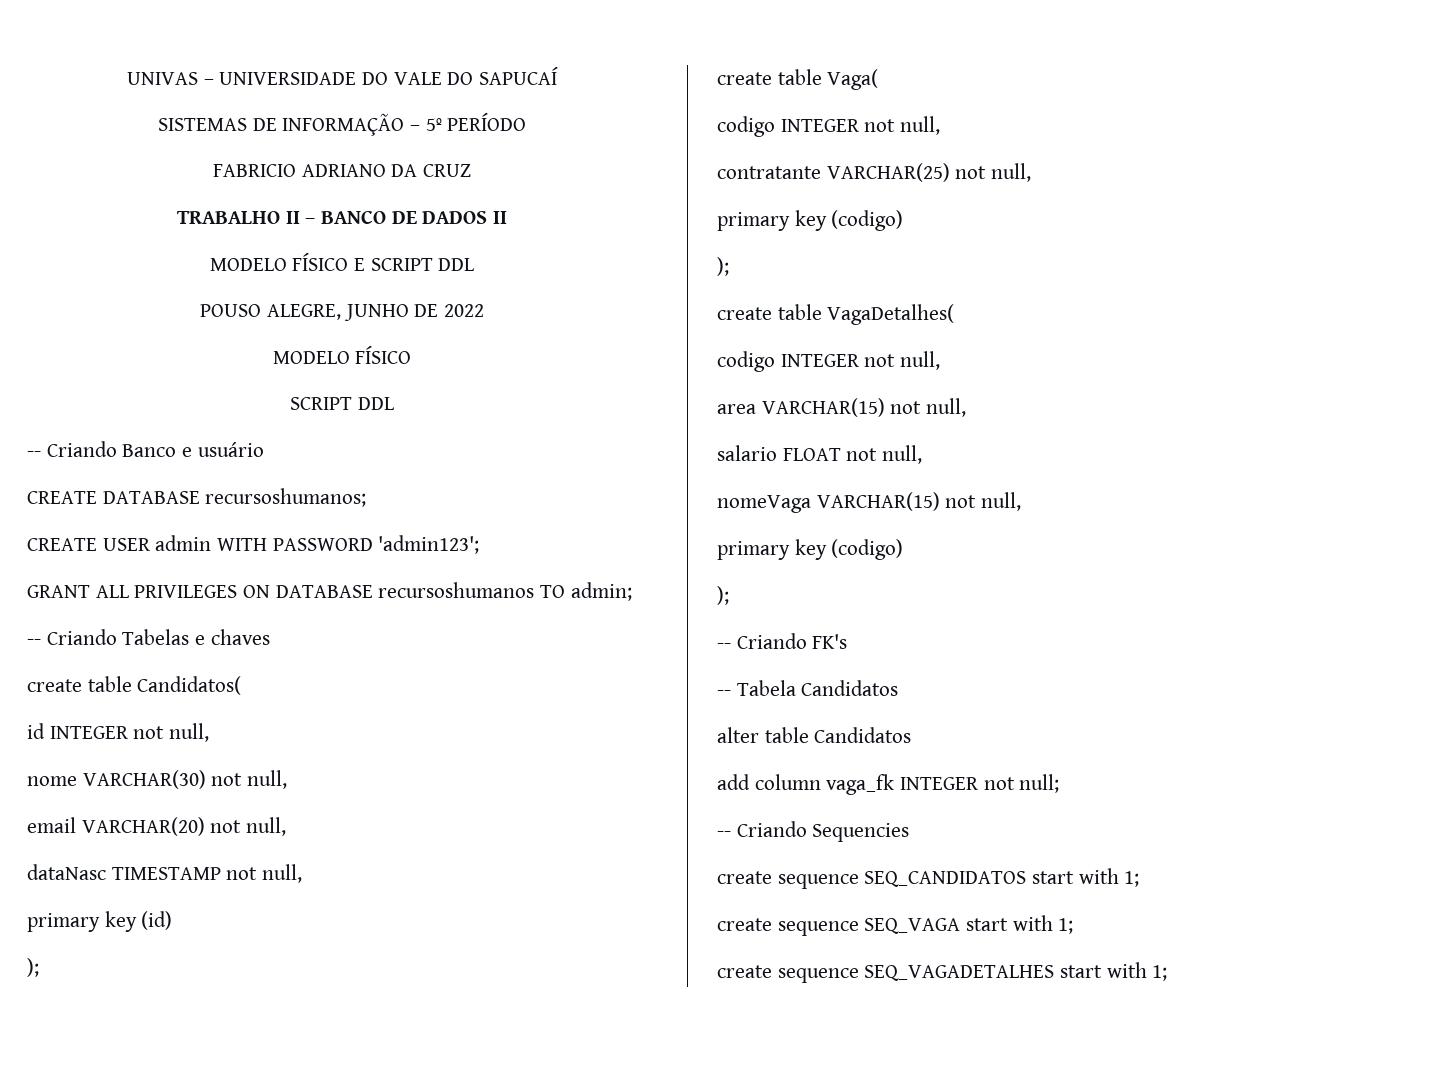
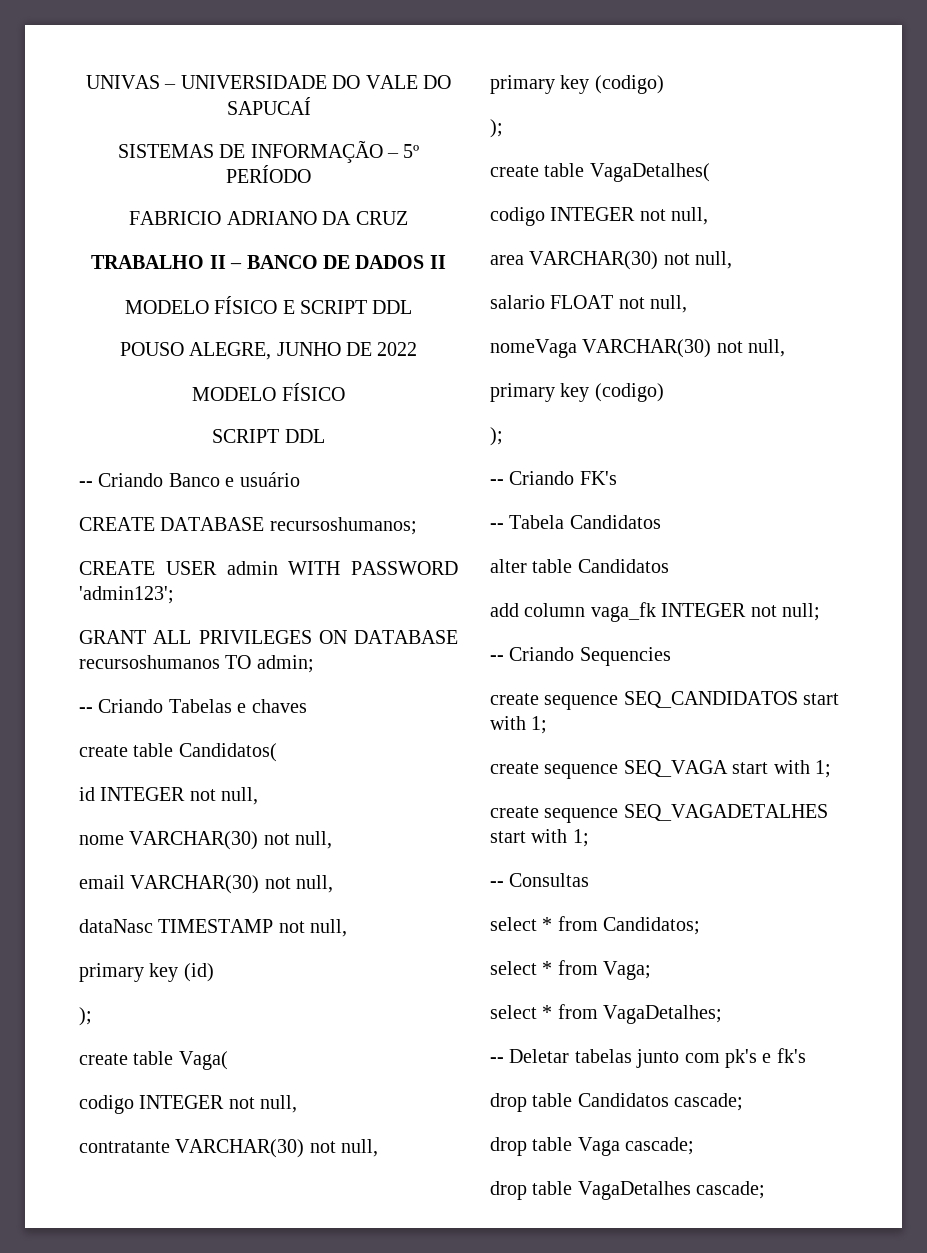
- email VARCHAR(20) not null,
+ email VARCHAR(30) not null,
- contratante VARCHAR(25) not null,
+ contratante VARCHAR(30) not null,
- area VARCHAR(15) not null,
+ area VARCHAR(30) not null,
- nomeVaga VARCHAR(15) not null,
+ nomeVaga VARCHAR(30) not null,
+ -- Consultas
+ select * from Candidatos;
+ select * from Vaga;
+ select * from VagaDetalhes;
+ -- Deletar tabelas junto com pk's e fk's
+ drop table Candidatos cascade;
+ drop table Vaga cascade;
+ drop table VagaDetalhes cascade;

